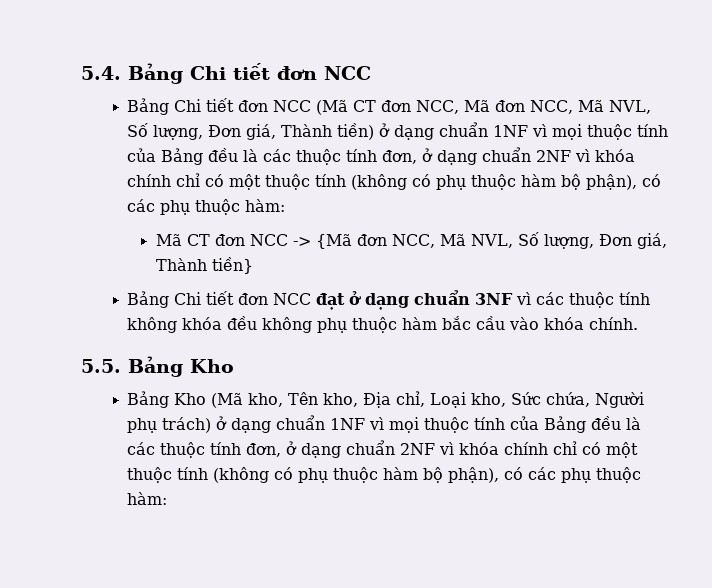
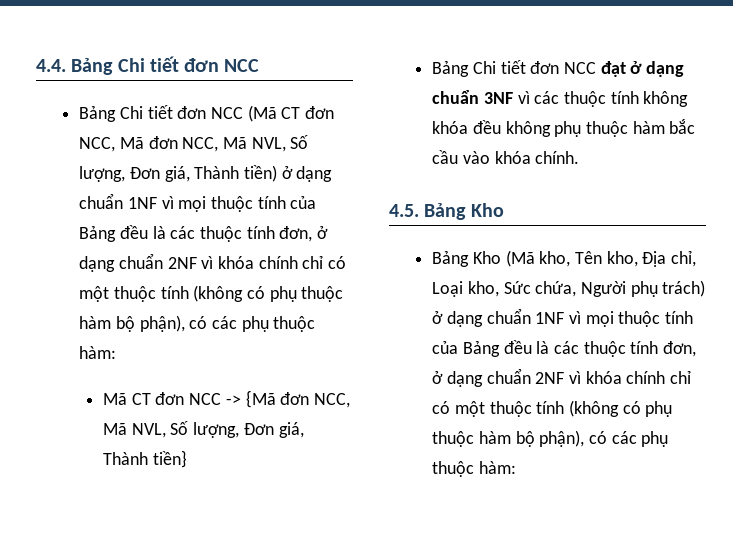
- 5.4. Bảng Chi tiết đơn NCC
+ 4.4. Bảng Chi tiết đơn NCC
- 5.5. Bảng Kho
+ 4.5. Bảng Kho

